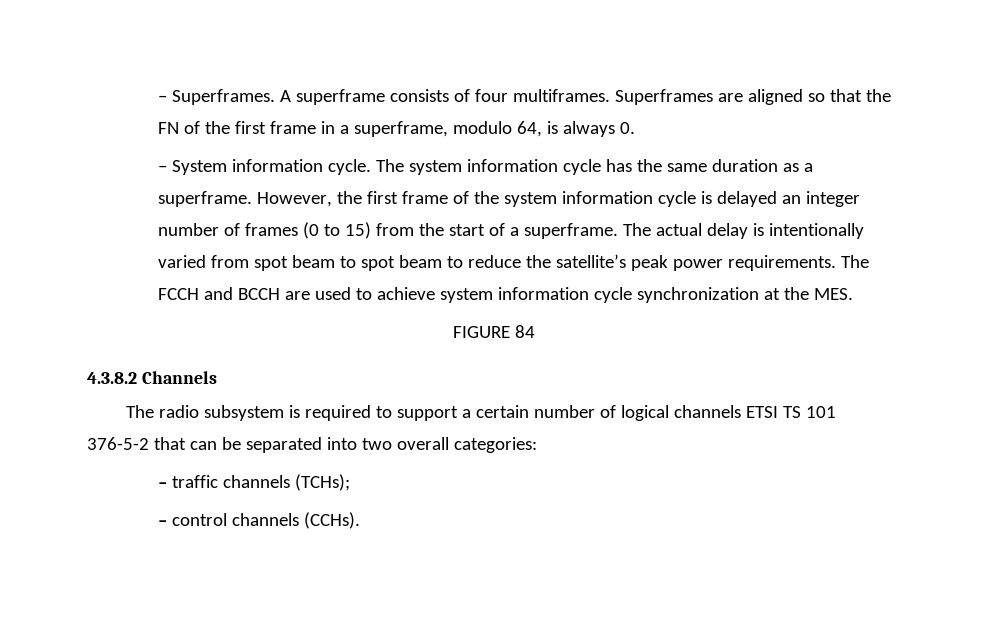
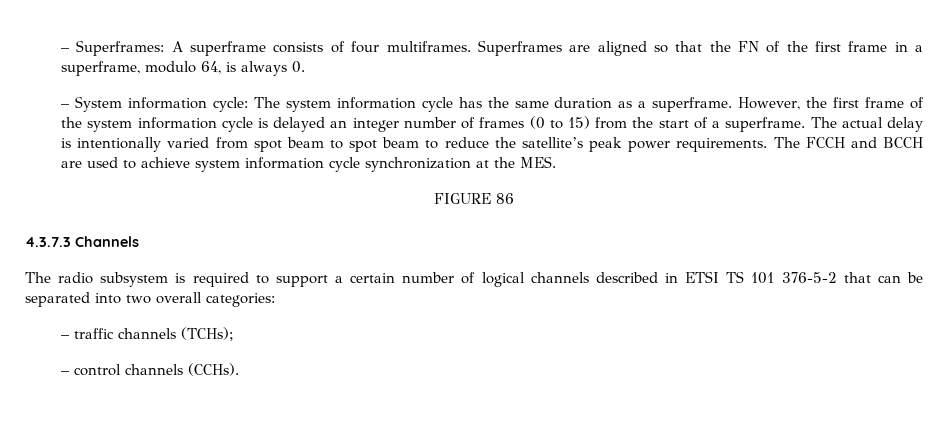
- – Superframes. A superframe consists of four multiframes.
+ – Superframes: A superframe consists of four multiframes.
- – System information cycle. The system information cycle has the same duration as a superframe.
+ – System information cycle: The system information cycle has the same duration as a superframe.
- FIGURE 84
- 4.3.8.2 Channels
+ FIGURE 86
+ 4.3.7.3 Channels
- The radio subsystem is required to support a certain number of logical channels ETSI TS 101 376-5-2 that can be separated into two overall categories:
+ The radio subsystem is required to support a certain number of logical channels described in ETSI TS 101 376-5-2 that can be separated into two overall categories:

